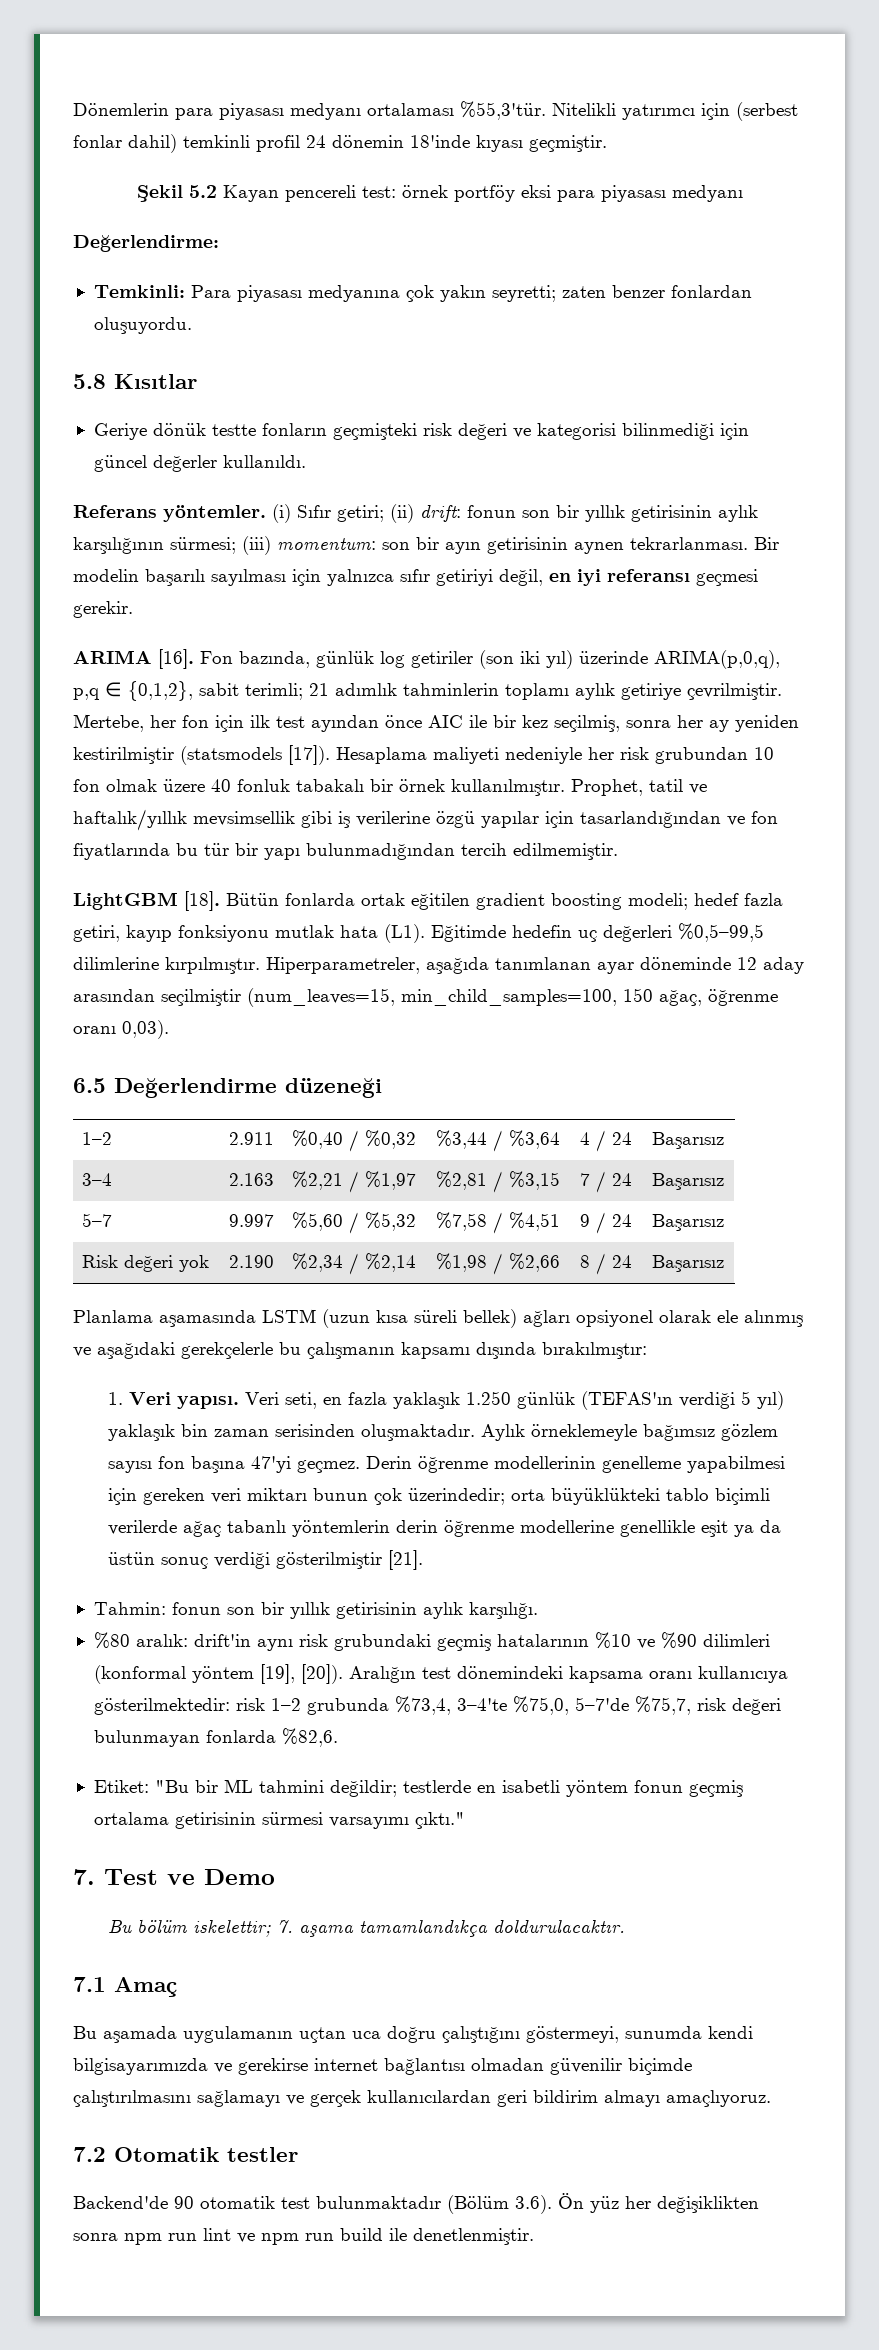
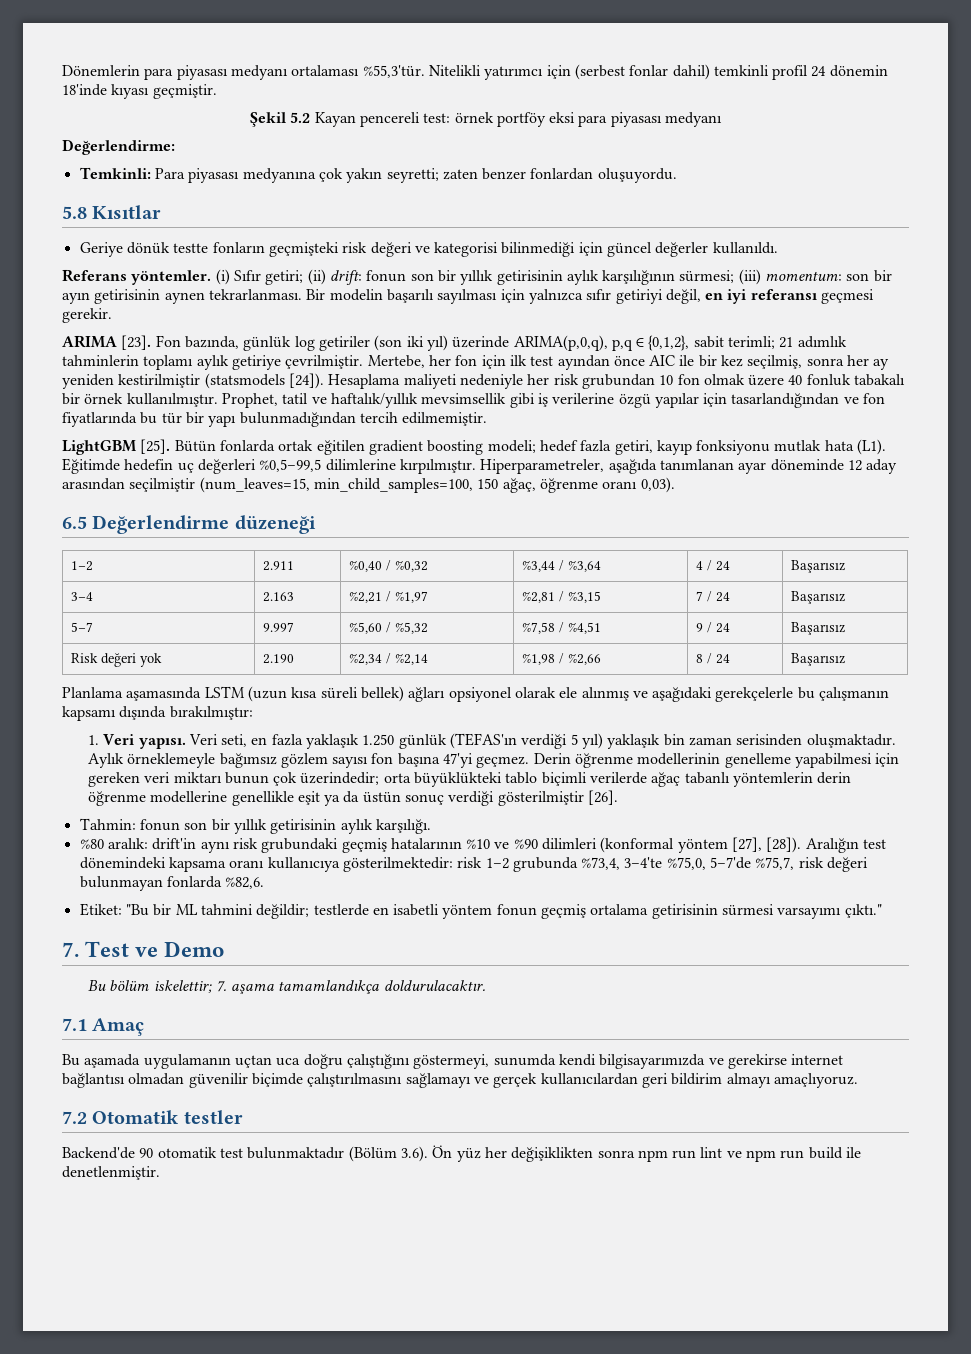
- ARIMA [16].
+ ARIMA [23].
- Mertebe, her fon için ilk test ayından önce AIC ile bir kez seçilmiş, sonra her ay yeniden kestirilmiştir (statsmodels [17]).
+ Mertebe, her fon için ilk test ayından önce AIC ile bir kez seçilmiş, sonra her ay yeniden kestirilmiştir (statsmodels [24]).
- LightGBM [18].
+ LightGBM [25].
- Derin öğrenme modellerinin genelleme yapabilmesi için gereken veri miktarı bunun çok üzerindedir; orta büyüklükteki tablo biçimli verilerde ağaç tabanlı yöntemlerin derin öğrenme modellerine genellikle eşit ya da üstün sonuç verdiği gösterilmiştir [21].
+ Derin öğrenme modellerinin genelleme yapabilmesi için gereken veri miktarı bunun çok üzerindedir; orta büyüklükteki tablo biçimli verilerde ağaç tabanlı yöntemlerin derin öğrenme modellerine genellikle eşit ya da üstün sonuç verdiği gösterilmiştir [26].
- %80 aralık: drift'in aynı risk grubundaki geçmiş hatalarının %10 ve %90 dilimleri (konformal yöntem [19], [20]).
+ %80 aralık: drift'in aynı risk grubundaki geçmiş hatalarının %10 ve %90 dilimleri (konformal yöntem [27], [28]).

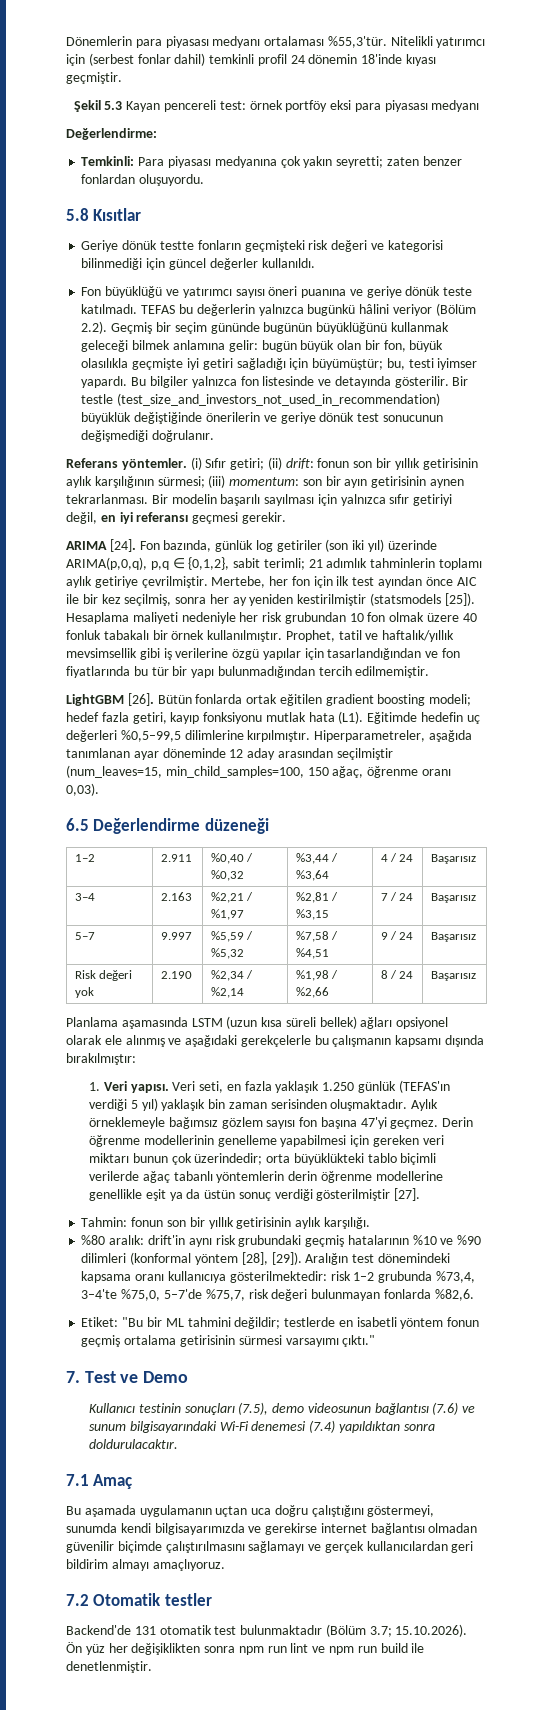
- Şekil 5.2 Kayan pencereli test: örnek portföy eksi para piyasası medyanı
+ Şekil 5.3 Kayan pencereli test: örnek portföy eksi para piyasası medyanı
+ Fon büyüklüğü ve yatırımcı sayısı öneri puanına ve geriye dönük teste katılmadı. TEFAS bu değerlerin yalnızca bugünkü hâlini veriyor (Bölüm 2.2). Geçmiş bir seçim gününde bugünün büyüklüğünü kullanmak geleceği bilmek anlamına gelir: bugün büyük olan bir fon, büyük olasılıkla geçmişte iyi getiri sağladığı için büyümüştür; bu, testi iyimser yapardı. Bu bilgiler yalnızca fon listesinde ve detayında gösterilir. Bir testle (test_size_and_investors_not_used_in_recommendation) büyüklük değiştiğinde önerilerin ve geriye dönük test sonucunun değişmediği doğrulanır.
- ARIMA [23].
+ ARIMA [24].
- Mertebe, her fon için ilk test ayından önce AIC ile bir kez seçilmiş, sonra her ay yeniden kestirilmiştir (statsmodels [24]).
+ Mertebe, her fon için ilk test ayından önce AIC ile bir kez seçilmiş, sonra her ay yeniden kestirilmiştir (statsmodels [25]).
- LightGBM [25].
+ LightGBM [26].
- 5–7 | 9.997 | %5,60 / %5,32 | %7,58 / %4,51 | 9 / 24 | Başarısız
+ 5–7 | 9.997 | %5,59 / %5,32 | %7,58 / %4,51 | 9 / 24 | Başarısız
- Derin öğrenme modellerinin genelleme yapabilmesi için gereken veri miktarı bunun çok üzerindedir; orta büyüklükteki tablo biçimli verilerde ağaç tabanlı yöntemlerin derin öğrenme modellerine genellikle eşit ya da üstün sonuç verdiği gösterilmiştir [26].
+ Derin öğrenme modellerinin genelleme yapabilmesi için gereken veri miktarı bunun çok üzerindedir; orta büyüklükteki tablo biçimli verilerde ağaç tabanlı yöntemlerin derin öğrenme modellerine genellikle eşit ya da üstün sonuç verdiği gösterilmiştir [27].
- %80 aralık: drift'in aynı risk grubundaki geçmiş hatalarının %10 ve %90 dilimleri (konformal yöntem [27], [28]).
+ %80 aralık: drift'in aynı risk grubundaki geçmiş hatalarının %10 ve %90 dilimleri (konformal yöntem [28], [29]).
- Bu bölüm iskelettir; 7. aşama tamamlandıkça doldurulacaktır.
+ Kullanıcı testinin sonuçları (7.5), demo videosunun bağlantısı (7.6) ve sunum bilgisayarındaki Wi-Fi denemesi (7.4) yapıldıktan sonra doldurulacaktır.
- Backend'de 90 otomatik test bulunmaktadır (Bölüm 3.6). Ön yüz her değişiklikten sonra npm run lint ve npm run build ile denetlenmiştir.
+ Backend'de 131 otomatik test bulunmaktadır (Bölüm 3.7; 15.10.2026). Ön yüz her değişiklikten sonra npm run lint ve npm run build ile denetlenmiştir.

